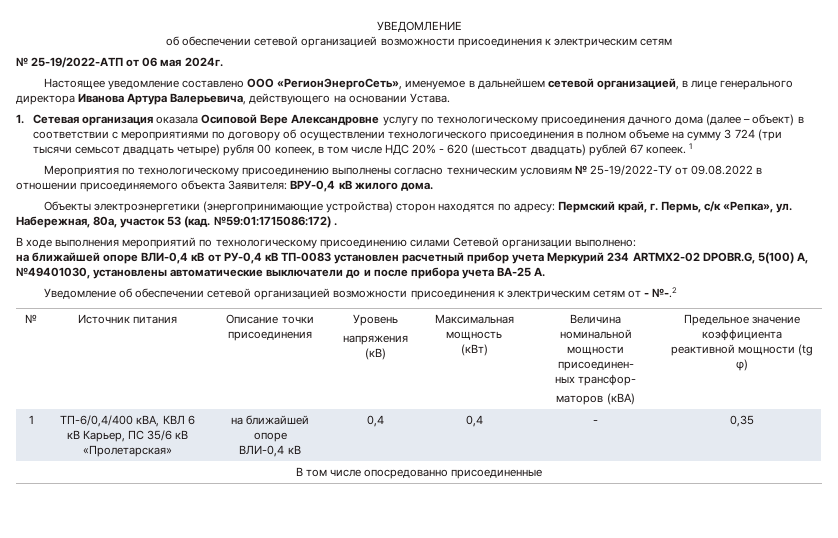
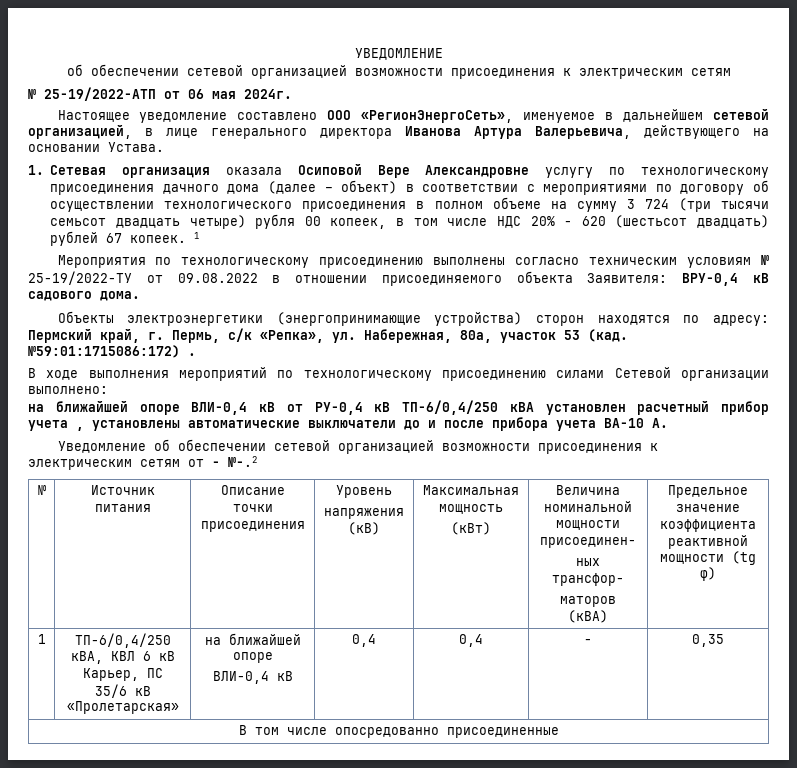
- Мероприятия по технологическому присоединению выполнены согласно техническим условиям № 25-19/2022-ТУ от 09.08.2022 в отношении присоединяемого объекта Заявителя: ВРУ-0,4 кВ жилого дома.
+ Мероприятия по технологическому присоединению выполнены согласно техническим условиям № 25-19/2022-ТУ от 09.08.2022 в отношении присоединяемого объекта Заявителя: ВРУ-0,4 кВ садового дома.
- на ближайшей опоре ВЛИ-0,4 кВ от РУ-0,4 кВ ТП-0083 установлен расчетный прибор учета Меркурий 234 ARTMX2-02 DPOBR.G, 5(100) А, №49401030, установлены автоматические выключатели до и после прибора учета ВА-25 А.
+ на ближайшей опоре ВЛИ-0,4 кВ от РУ-0,4 кВ ТП-6/0,4/250 кВА установлен расчетный прибор учета , установлены автоматические выключатели до и после прибора учета ВА-10 А.
- 1 | ТП-6/0,4/400 кВА, КВЛ 6 кВ Карьер, ПС 35/6 кВ «Пролетарская» | на ближайшей опоре
+ 1 | ТП-6/0,4/250 кВА, КВЛ 6 кВ Карьер, ПС 35/6 кВ «Пролетарская» | на ближайшей опоре

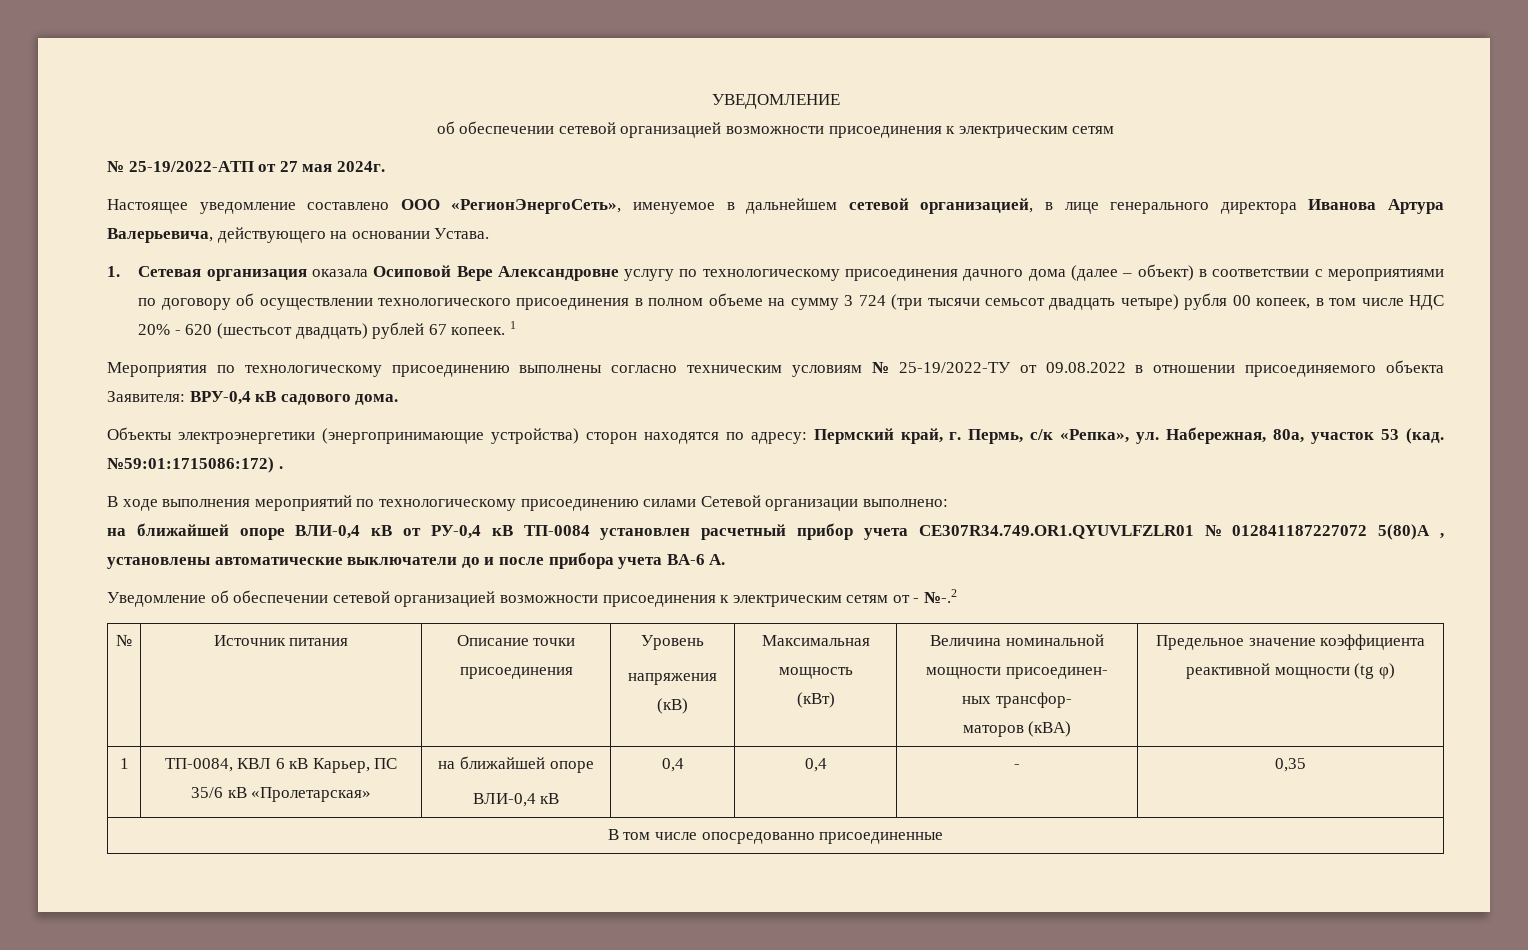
- № 25-19/2022-АТП от 06 мая 2024г.
+ № 25-19/2022-АТП от 27 мая 2024г.
- на ближайшей опоре ВЛИ-0,4 кВ от РУ-0,4 кВ ТП-6/0,4/250 кВА установлен расчетный прибор учета , установлены автоматические выключатели до и после прибора учета ВА-10 А.
+ на ближайшей опоре ВЛИ-0,4 кВ от РУ-0,4 кВ ТП-0084 установлен расчетный прибор учета CE307R34.749.OR1.QYUVLFZLR01 № 012841187227072 5(80)А , установлены автоматические выключатели до и после прибора учета ВА-6 А.
- 1 | ТП-6/0,4/250 кВА, КВЛ 6 кВ Карьер, ПС 35/6 кВ «Пролетарская» | на ближайшей опоре
+ 1 | ТП-0084, КВЛ 6 кВ Карьер, ПС 35/6 кВ «Пролетарская» | на ближайшей опоре

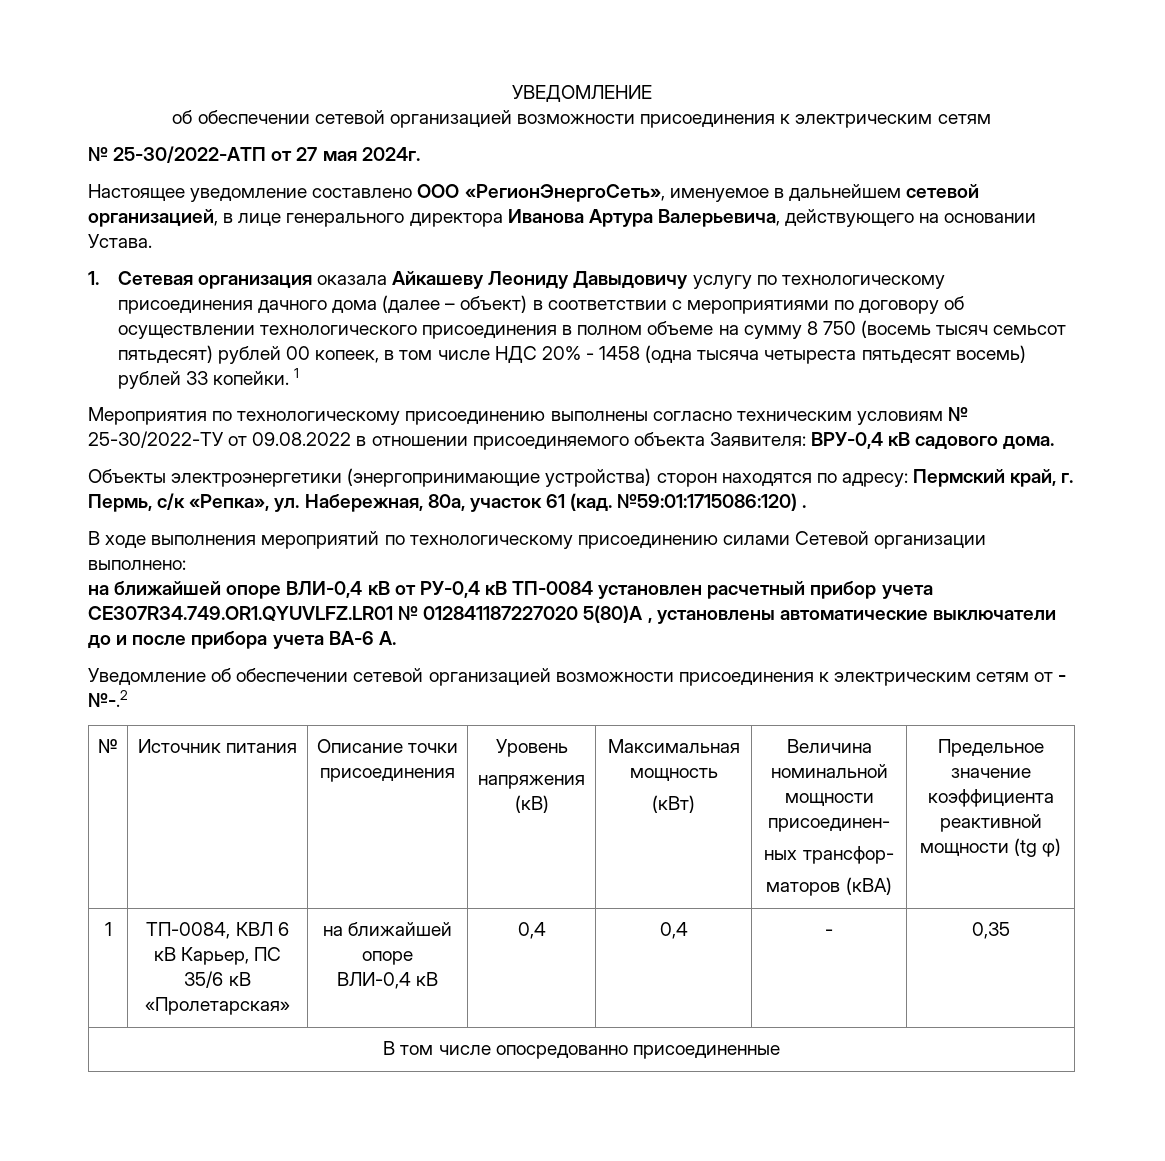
- № 25-19/2022-АТП от 27 мая 2024г.
+ № 25-30/2022-АТП от 27 мая 2024г.
- 1. Сетевая организация оказала Осиповой Вере Александровне услугу по технологическому присоединения дачного дома (далее – объект) в соответствии с мероприятиями по договору об осуществлении технологического присоединения в полном объеме на сумму 3 724 (три тысячи семьсот двадцать четыре) рубля 00 копеек, в том числе НДС 20% - 620 (шестьсот двадцать) рублей 67 копеек.
+ 1. Сетевая организация оказала Айкашеву Леониду Давыдовичу услугу по технологическому присоединения дачного дома (далее – объект) в соответствии с мероприятиями по договору об осуществлении технологического присоединения в полном объеме на сумму 8 750 (восемь тысяч семьсот пятьдесят) рублей 00 копеек, в том числе НДС 20% - 1458 (одна тысяча четыреста пятьдесят восемь) рублей 33 копейки.
- Мероприятия по технологическому присоединению выполнены согласно техническим условиям № 25-19/2022-ТУ от 09.08.2022 в отношении присоединяемого объекта Заявителя: ВРУ-0,4 кВ садового дома.
+ Мероприятия по технологическому присоединению выполнены согласно техническим условиям № 25-30/2022-ТУ от 09.08.2022 в отношении присоединяемого объекта Заявителя: ВРУ-0,4 кВ садового дома.
- Объекты электроэнергетики (энергопринимающие устройства) сторон находятся по адресу: Пермский край, г. Пермь, с/к «Репка», ул. Набережная, 80а, участок 53 (кад. №59:01:1715086:172) .
+ Объекты электроэнергетики (энергопринимающие устройства) сторон находятся по адресу: Пермский край, г. Пермь, с/к «Репка», ул. Набережная, 80а, участок 61 (кад. №59:01:1715086:120) .
- на ближайшей опоре ВЛИ-0,4 кВ от РУ-0,4 кВ ТП-0084 установлен расчетный прибор учета CE307R34.749.OR1.QYUVLFZLR01 № 012841187227072 5(80)А , установлены автоматические выключатели до и после прибора учета ВА-6 А.
+ на ближайшей опоре ВЛИ-0,4 кВ от РУ-0,4 кВ ТП-0084 установлен расчетный прибор учета СЕ307R34.749.OR1.QYUVLFZ.LR01 № 012841187227020 5(80)А , установлены автоматические выключатели до и после прибора учета ВА-6 А.

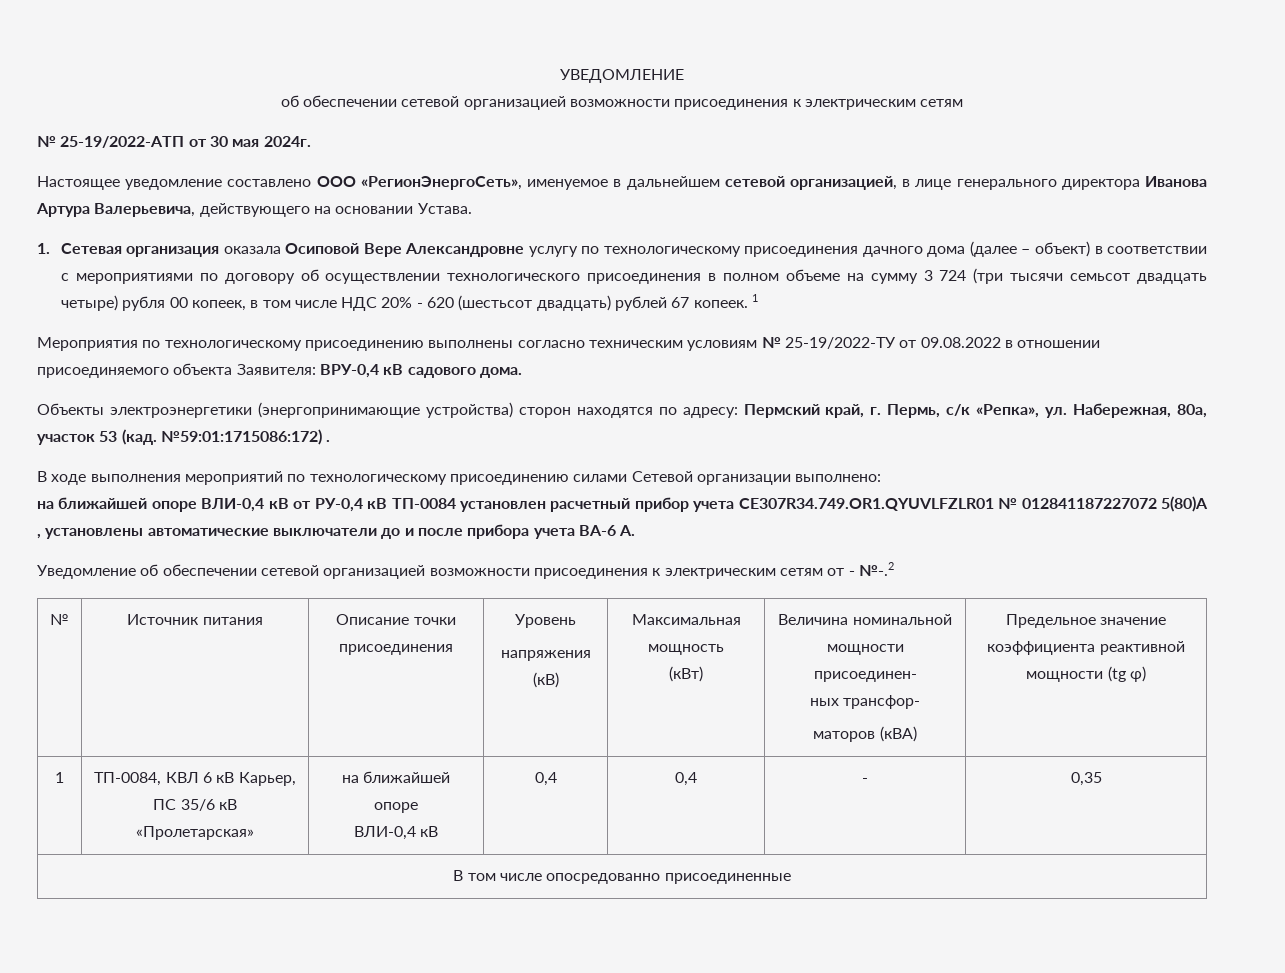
- № 25-30/2022-АТП от 27 мая 2024г.
+ № 25-19/2022-АТП от 30 мая 2024г.
- 1. Сетевая организация оказала Айкашеву Леониду Давыдовичу услугу по технологическому присоединения дачного дома (далее – объект) в соответствии с мероприятиями по договору об осуществлении технологического присоединения в полном объеме на сумму 8 750 (восемь тысяч семьсот пятьдесят) рублей 00 копеек, в том числе НДС 20% - 1458 (одна тысяча четыреста пятьдесят восемь) рублей 33 копейки.
+ 1. Сетевая организация оказала Осиповой Вере Александровне услугу по технологическому присоединения дачного дома (далее – объект) в соответствии с мероприятиями по договору об осуществлении технологического присоединения в полном объеме на сумму 3 724 (три тысячи семьсот двадцать четыре) рубля 00 копеек, в том числе НДС 20% - 620 (шестьсот двадцать) рублей 67 копеек.
- Мероприятия по технологическому присоединению выполнены согласно техническим условиям № 25-30/2022-ТУ от 09.08.2022 в отношении присоединяемого объекта Заявителя: ВРУ-0,4 кВ садового дома.
+ Мероприятия по технологическому присоединению выполнены согласно техническим условиям № 25-19/2022-ТУ от 09.08.2022 в отношении присоединяемого объекта Заявителя: ВРУ-0,4 кВ садового дома.
- Объекты электроэнергетики (энергопринимающие устройства) сторон находятся по адресу: Пермский край, г. Пермь, с/к «Репка», ул. Набережная, 80а, участок 61 (кад. №59:01:1715086:120) .
+ Объекты электроэнергетики (энергопринимающие устройства) сторон находятся по адресу: Пермский край, г. Пермь, с/к «Репка», ул. Набережная, 80а, участок 53 (кад. №59:01:1715086:172) .
- на ближайшей опоре ВЛИ-0,4 кВ от РУ-0,4 кВ ТП-0084 установлен расчетный прибор учета СЕ307R34.749.OR1.QYUVLFZ.LR01 № 012841187227020 5(80)А , установлены автоматические выключатели до и после прибора учета ВА-6 А.
+ на ближайшей опоре ВЛИ-0,4 кВ от РУ-0,4 кВ ТП-0084 установлен расчетный прибор учета CE307R34.749.OR1.QYUVLFZLR01 № 012841187227072 5(80)А , установлены автоматические выключатели до и после прибора учета ВА-6 А.

